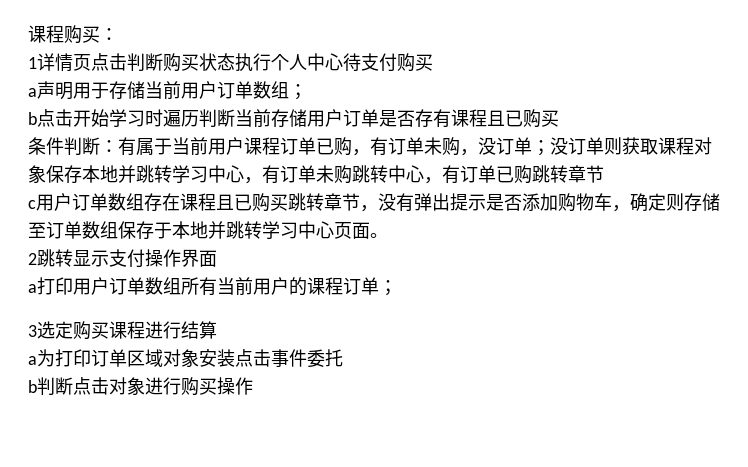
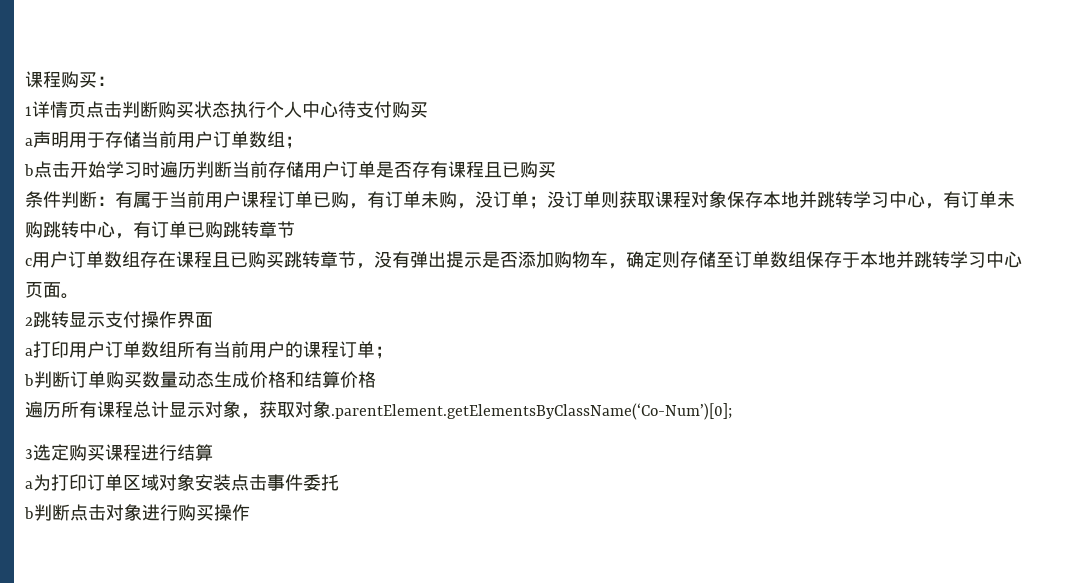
+ b判断订单购买数量动态生成价格和结算价格
+ 遍历所有课程总计显示对象，获取对象.parentElement.getElementsByClassName(‘Co-Num’)[0];

